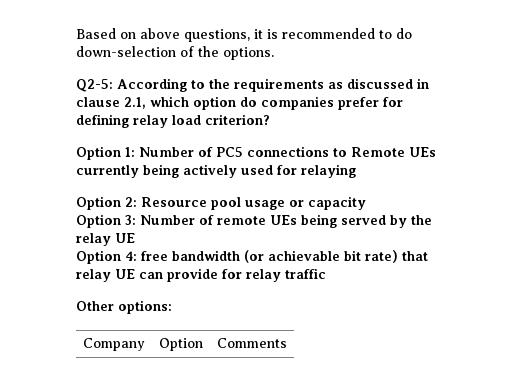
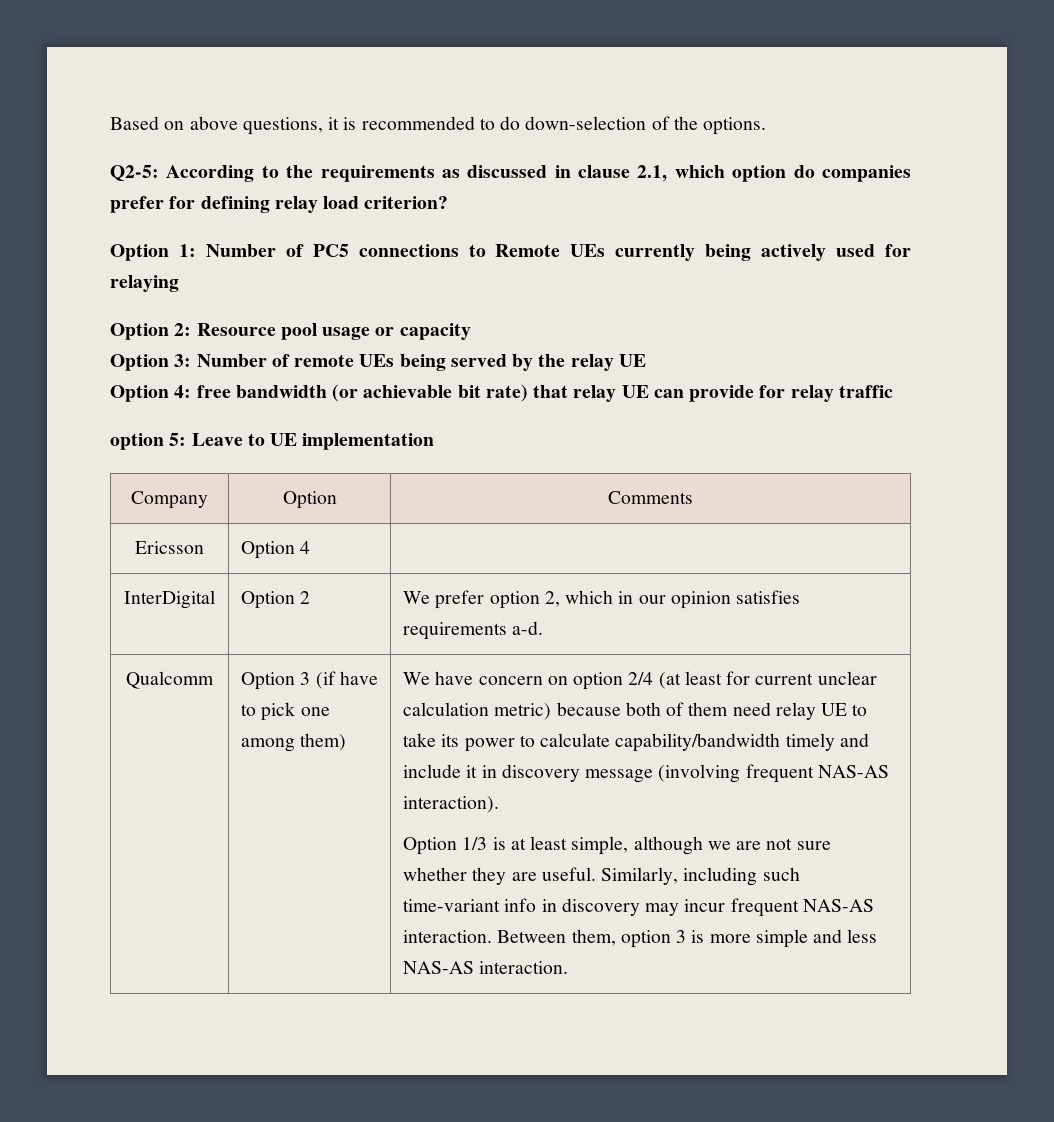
- Other options:
+ option 5: Leave to UE implementation
  Company | Option | Comments
+ Ericsson | Option 4 |
+ InterDigital | Option 2 | We prefer option 2, which in our opinion satisfies requirements a-d.
+ Qualcomm | Option 3 (if have to pick one among them) | We have concern on option 2/4 (at least for current unclear calculation metric) because both of them need relay UE to take its power to calculate capability/bandwidth timely and include it in discovery message (involving frequent NAS-AS interaction).
+ Option 1/3 is at least simple, although we are not sure whether they are useful. Similarly, including such time-variant info in discovery may incur frequent NAS-AS interaction. Between them, option 3 is more simple and less NAS-AS interaction.

